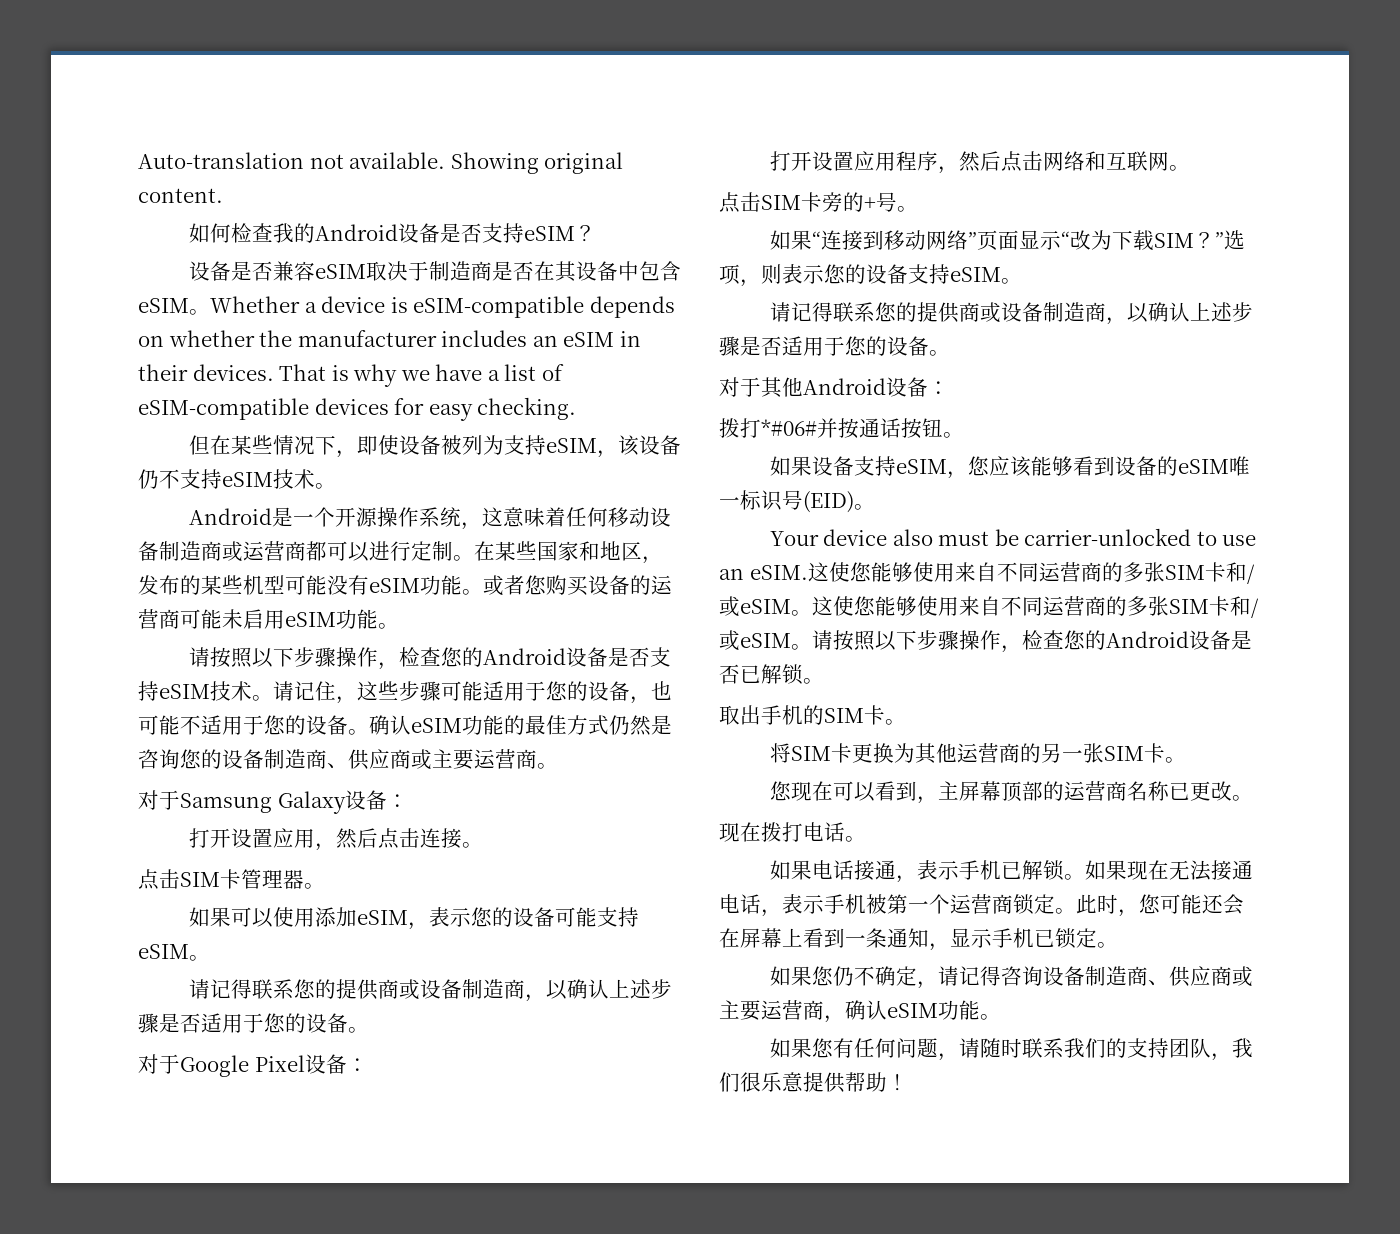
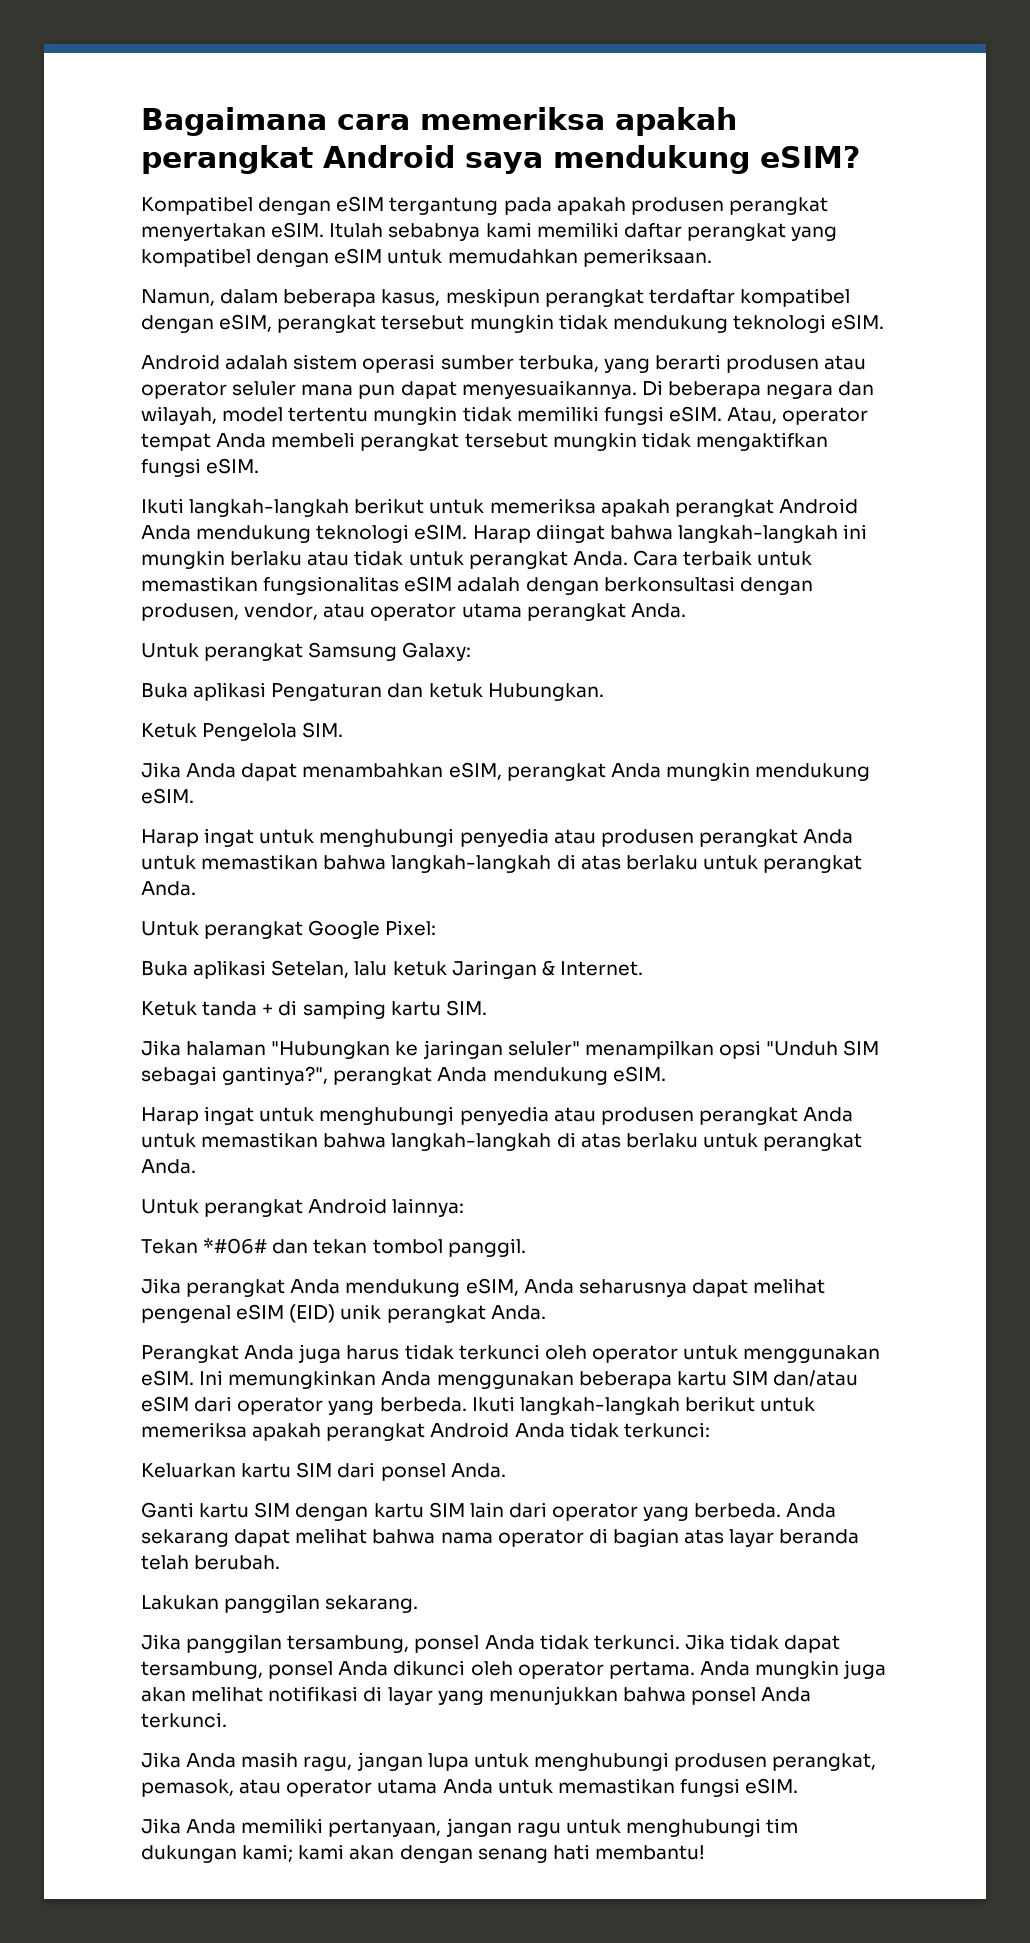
- Auto-translation not available. Showing original content.
- 如何检查我的Android设备是否支持eSIM？
- 设备是否兼容eSIM取决于制造商是否在其设备中包含eSIM。Whether a device is eSIM-compatible depends on whether the manufacturer includes an eSIM in their devices. That is why we have a list of eSIM-compatible devices for easy checking.
- 但在某些情况下，即使设备被列为支持eSIM，该设备仍不支持eSIM技术。
- Android是一个开源操作系统，这意味着任何移动设备制造商或运营商都可以进行定制。在某些国家和地区，发布的某些机型可能没有eSIM功能。或者您购买设备的运营商可能未启用eSIM功能。
- 请按照以下步骤操作，检查您的Android设备是否支持eSIM技术。请记住，这些步骤可能适用于您的设备，也可能不适用于您的设备。确认eSIM功能的最佳方式仍然是咨询您的设备制造商、供应商或主要运营商。
- 对于Samsung Galaxy设备：
- 打开设置应用，然后点击连接。
- 点击SIM卡管理器。
- 如果可以使用添加eSIM，表示您的设备可能支持eSIM。
- 请记得联系您的提供商或设备制造商，以确认上述步骤是否适用于您的设备。
- 对于Google Pixel设备：
- 打开设置应用程序，然后点击网络和互联网。
- 点击SIM卡旁的+号。
- 如果“连接到移动网络”页面显示“改为下载SIM？”选项，则表示您的设备支持eSIM。
- 请记得联系您的提供商或设备制造商，以确认上述步骤是否适用于您的设备。
- 对于其他Android设备：
- 拨打*#06#并按通话按钮。
- 如果设备支持eSIM，您应该能够看到设备的eSIM唯一标识号(EID)。
- Your device also must be carrier-unlocked to use an eSIM.这使您能够使用来自不同运营商的多张SIM卡和/或eSIM。这使您能够使用来自不同运营商的多张SIM卡和/或eSIM。请按照以下步骤操作，检查您的Android设备是否已解锁。
- 取出手机的SIM卡。
- 将SIM卡更换为其他运营商的另一张SIM卡。
- 您现在可以看到，主屏幕顶部的运营商名称已更改。
- 现在拨打电话。
- 如果电话接通，表示手机已解锁。如果现在无法接通电话，表示手机被第一个运营商锁定。此时，您可能还会在屏幕上看到一条通知，显示手机已锁定。
- 如果您仍不确定，请记得咨询设备制造商、供应商或主要运营商，确认eSIM功能。
- 如果您有任何问题，请随时联系我们的支持团队，我们很乐意提供帮助！
+ Bagaimana cara memeriksa apakah perangkat Android saya mendukung eSIM?
+ Kompatibel dengan eSIM tergantung pada apakah produsen perangkat menyertakan eSIM. Itulah sebabnya kami memiliki daftar perangkat yang kompatibel dengan eSIM untuk memudahkan pemeriksaan.
+ Namun, dalam beberapa kasus, meskipun perangkat terdaftar kompatibel dengan eSIM, perangkat tersebut mungkin tidak mendukung teknologi eSIM.
+ Android adalah sistem operasi sumber terbuka, yang berarti produsen atau operator seluler mana pun dapat menyesuaikannya. Di beberapa negara dan wilayah, model tertentu mungkin tidak memiliki fungsi eSIM. Atau, operator tempat Anda membeli perangkat tersebut mungkin tidak mengaktifkan fungsi eSIM.
+ Ikuti langkah-langkah berikut untuk memeriksa apakah perangkat Android Anda mendukung teknologi eSIM. Harap diingat bahwa langkah-langkah ini mungkin berlaku atau tidak untuk perangkat Anda. Cara terbaik untuk memastikan fungsionalitas eSIM adalah dengan berkonsultasi dengan produsen, vendor, atau operator utama perangkat Anda.
+ Untuk perangkat Samsung Galaxy:
+ Buka aplikasi Pengaturan dan ketuk Hubungkan.
+ Ketuk Pengelola SIM.
+ Jika Anda dapat menambahkan eSIM, perangkat Anda mungkin mendukung eSIM.
+ Harap ingat untuk menghubungi penyedia atau produsen perangkat Anda untuk memastikan bahwa langkah-langkah di atas berlaku untuk perangkat Anda.
+ Untuk perangkat Google Pixel:
+ Buka aplikasi Setelan, lalu ketuk Jaringan & Internet.
+ Ketuk tanda + di samping kartu SIM.
+ Jika halaman "Hubungkan ke jaringan seluler" menampilkan opsi "Unduh SIM sebagai gantinya?", perangkat Anda mendukung eSIM.
+ Harap ingat untuk menghubungi penyedia atau produsen perangkat Anda untuk memastikan bahwa langkah-langkah di atas berlaku untuk perangkat Anda.
+ Untuk perangkat Android lainnya:
+ Tekan *#06# dan tekan tombol panggil.
+ Jika perangkat Anda mendukung eSIM, Anda seharusnya dapat melihat pengenal eSIM (EID) unik perangkat Anda.
+ Perangkat Anda juga harus tidak terkunci oleh operator untuk menggunakan eSIM. Ini memungkinkan Anda menggunakan beberapa kartu SIM dan/atau eSIM dari operator yang berbeda. Ikuti langkah-langkah berikut untuk memeriksa apakah perangkat Android Anda tidak terkunci:
+ Keluarkan kartu SIM dari ponsel Anda.
+ Ganti kartu SIM dengan kartu SIM lain dari operator yang berbeda. Anda sekarang dapat melihat bahwa nama operator di bagian atas layar beranda telah berubah.
+ Lakukan panggilan sekarang.
+ Jika panggilan tersambung, ponsel Anda tidak terkunci. Jika tidak dapat tersambung, ponsel Anda dikunci oleh operator pertama. Anda mungkin juga akan melihat notifikasi di layar yang menunjukkan bahwa ponsel Anda terkunci.
+ Jika Anda masih ragu, jangan lupa untuk menghubungi produsen perangkat, pemasok, atau operator utama Anda untuk memastikan fungsi eSIM.
+ Jika Anda memiliki pertanyaan, jangan ragu untuk menghubungi tim dukungan kami; kami akan dengan senang hati membantu!

